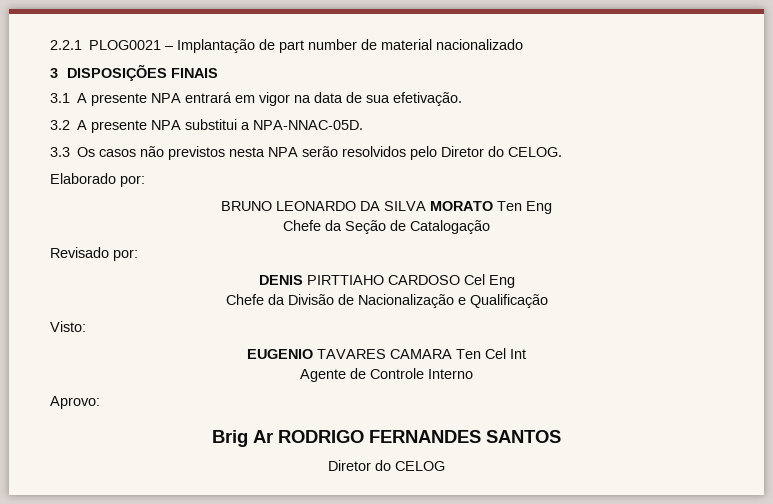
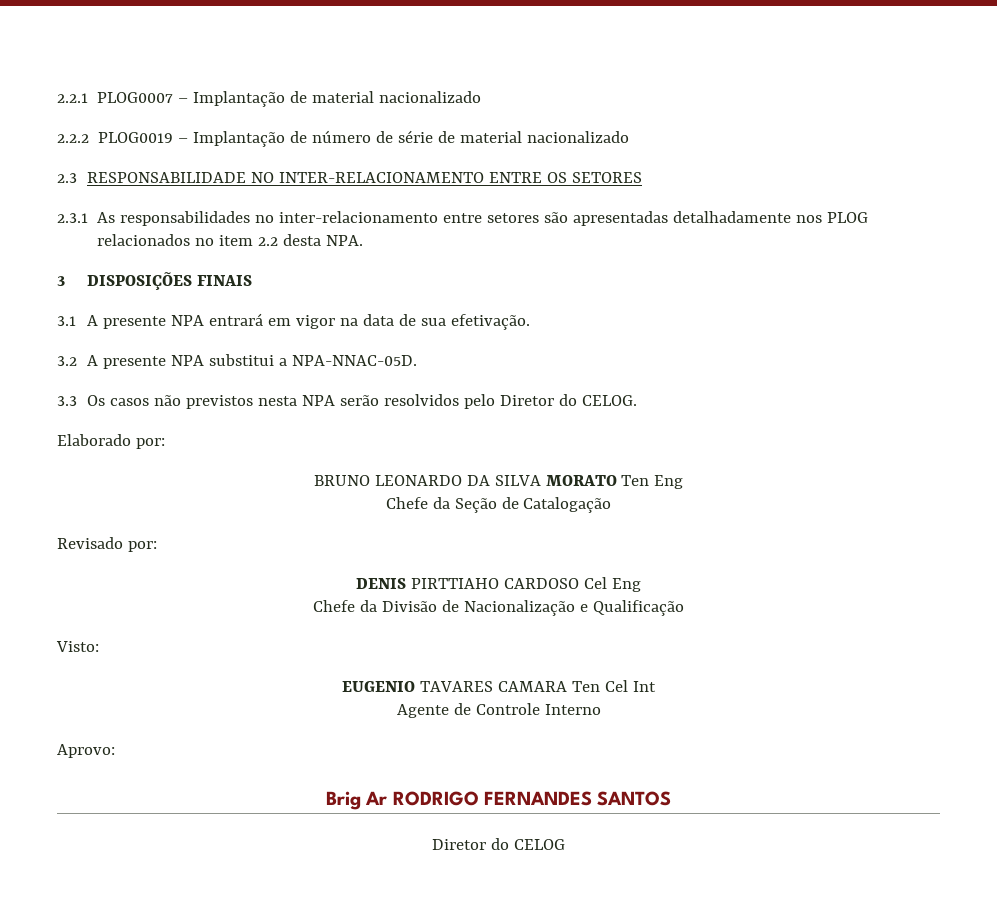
- 2.2.1 PLOG0021 – Implantação de part number de material nacionalizado
+ 2.2.1 PLOG0007 – Implantação de material nacionalizado
+ 2.2.2 PLOG0019 – Implantação de número de série de material nacionalizado
+ 2.3 RESPONSABILIDADE NO INTER-RELACIONAMENTO ENTRE OS SETORES
+ 2.3.1 As responsabilidades no inter-relacionamento entre setores são apresentadas detalhadamente nos PLOG relacionados no item 2.2 desta NPA.

